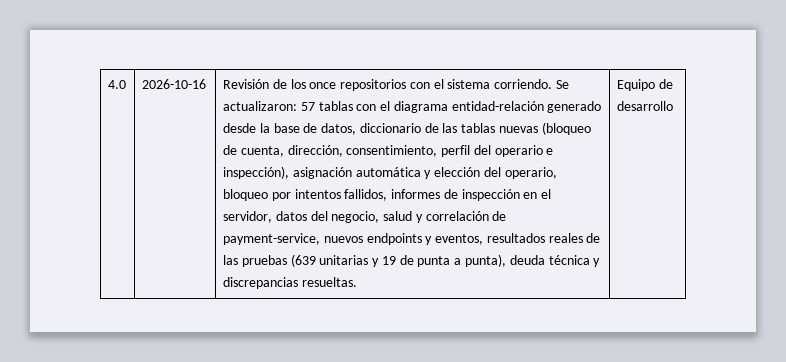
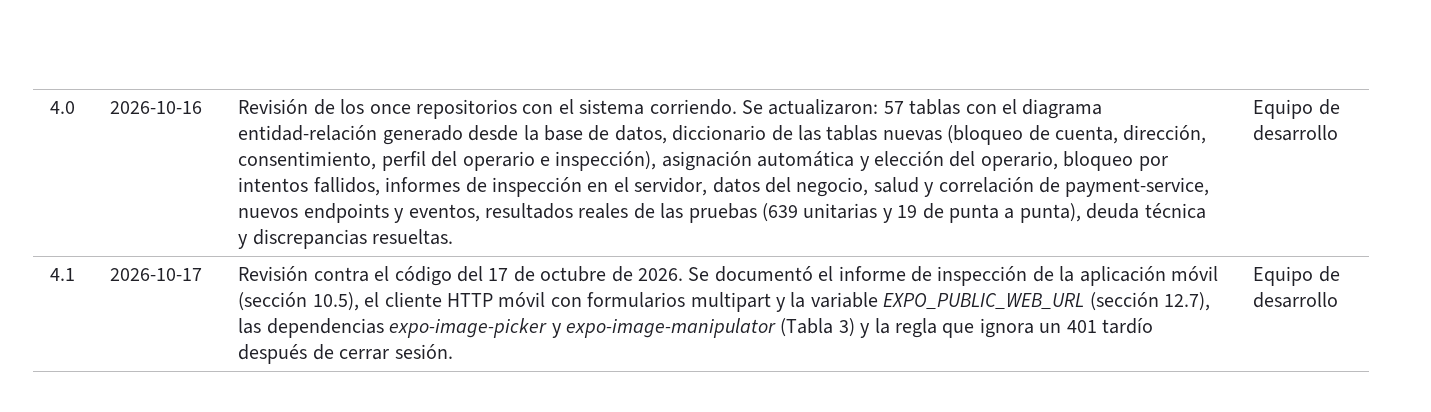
+ 4.1 | 2026-10-17 | Revisión contra el código del 17 de octubre de 2026. Se documentó el informe de inspección de la aplicación móvil (sección 10.5), el cliente HTTP móvil con formularios multipart y la variable EXPO_PUBLIC_WEB_URL (sección 12.7), las dependencias expo-image-picker y expo-image-manipulator (Tabla 3) y la regla que ignora un 401 tardío después de cerrar sesión. | Equipo de desarrollo

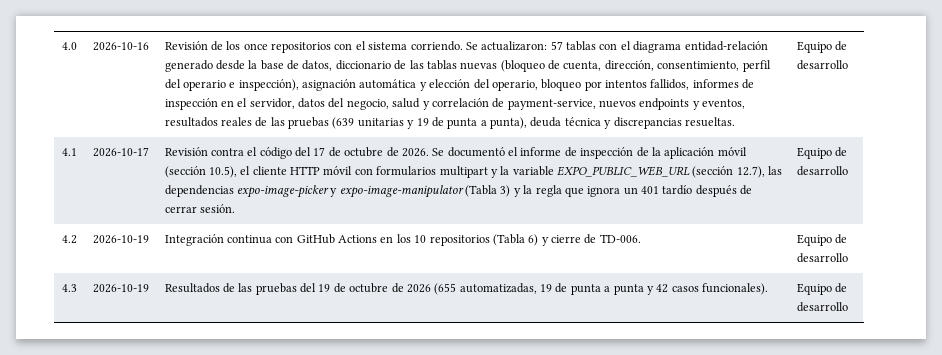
+ 4.2 | 2026-10-19 | Integración continua con GitHub Actions en los 10 repositorios (Tabla 6) y cierre de TD-006. | Equipo de desarrollo
+ 4.3 | 2026-10-19 | Resultados de las pruebas del 19 de octubre de 2026 (655 automatizadas, 19 de punta a punta y 42 casos funcionales). | Equipo de desarrollo

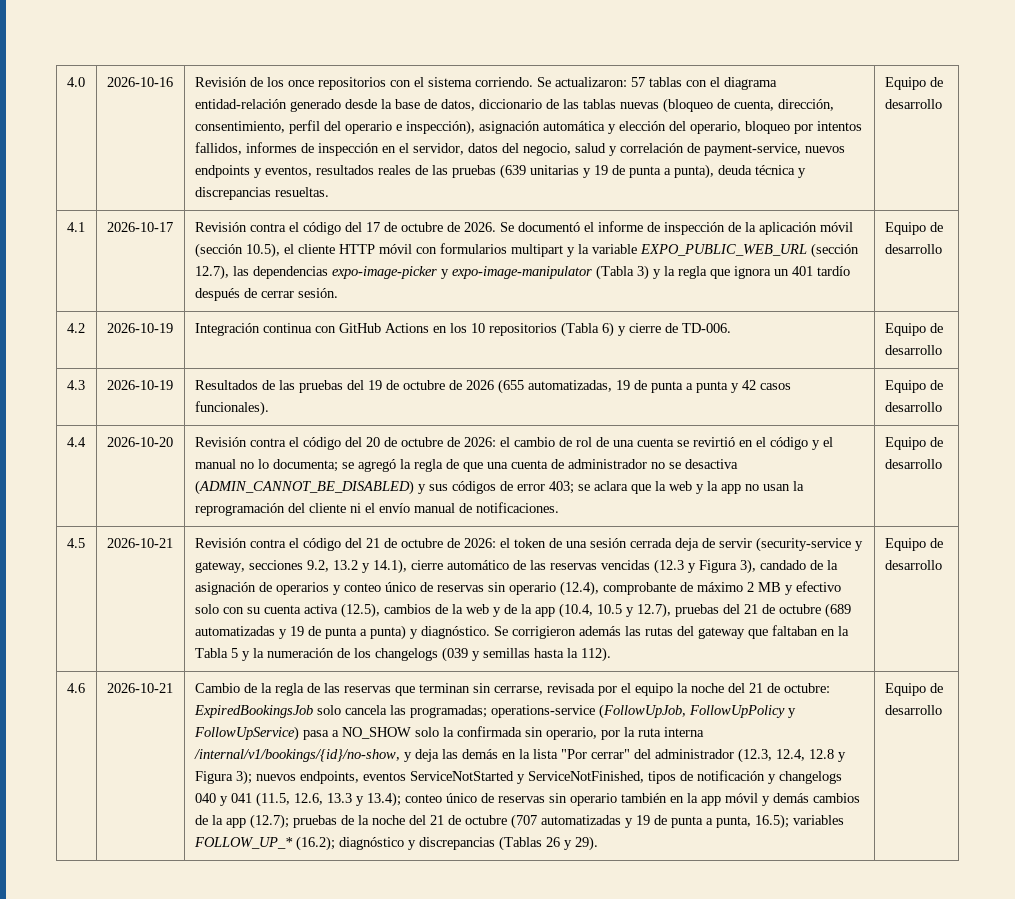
+ 4.4 | 2026-10-20 | Revisión contra el código del 20 de octubre de 2026: el cambio de rol de una cuenta se revirtió en el código y el manual no lo documenta; se agregó la regla de que una cuenta de administrador no se desactiva (ADMIN_CANNOT_BE_DISABLED) y sus códigos de error 403; se aclara que la web y la app no usan la reprogramación del cliente ni el envío manual de notificaciones. | Equipo de desarrollo
+ 4.5 | 2026-10-21 | Revisión contra el código del 21 de octubre de 2026: el token de una sesión cerrada deja de servir (security-service y gateway, secciones 9.2, 13.2 y 14.1), cierre automático de las reservas vencidas (12.3 y Figura 3), candado de la asignación de operarios y conteo único de reservas sin operario (12.4), comprobante de máximo 2 MB y efectivo solo con su cuenta activa (12.5), cambios de la web y de la app (10.4, 10.5 y 12.7), pruebas del 21 de octubre (689 automatizadas y 19 de punta a punta) y diagnóstico. Se corrigieron además las rutas del gateway que faltaban en la Tabla 5 y la numeración de los changelogs (039 y semillas hasta la 112). | Equipo de desarrollo
+ 4.6 | 2026-10-21 | Cambio de la regla de las reservas que terminan sin cerrarse, revisada por el equipo la noche del 21 de octubre: ExpiredBookingsJob solo cancela las programadas; operations-service (FollowUpJob, FollowUpPolicy y FollowUpService) pasa a NO_SHOW solo la confirmada sin operario, por la ruta interna /internal/v1/bookings/{id}/no-show, y deja las demás en la lista "Por cerrar" del administrador (12.3, 12.4, 12.8 y Figura 3); nuevos endpoints, eventos ServiceNotStarted y ServiceNotFinished, tipos de notificación y changelogs 040 y 041 (11.5, 12.6, 13.3 y 13.4); conteo único de reservas sin operario también en la app móvil y demás cambios de la app (12.7); pruebas de la noche del 21 de octubre (707 automatizadas y 19 de punta a punta, 16.5); variables FOLLOW_UP_* (16.2); diagnóstico y discrepancias (Tablas 26 y 29). | Equipo de desarrollo

